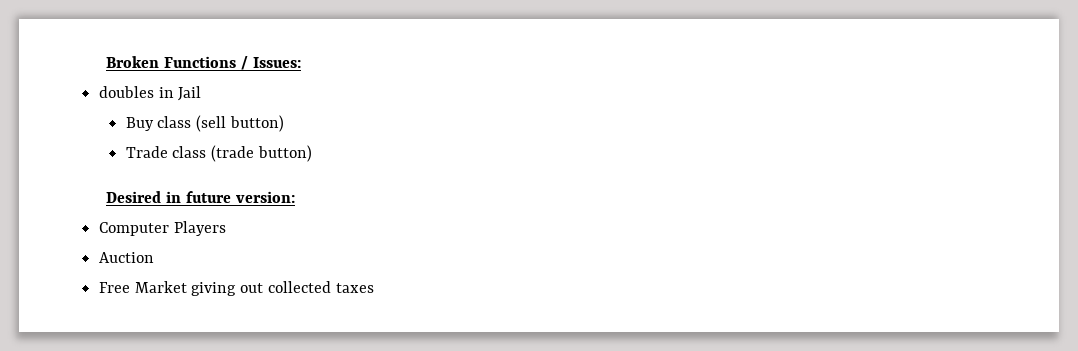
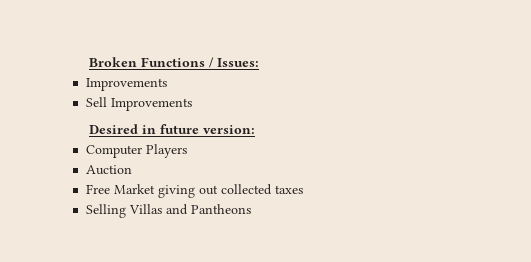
  Broken Functions / Issues:
- doubles in Jail
- Buy class (sell button)
- Trade class (trade button)
+ Improvements
+ Sell Improvements
+ Selling Villas and Pantheons

